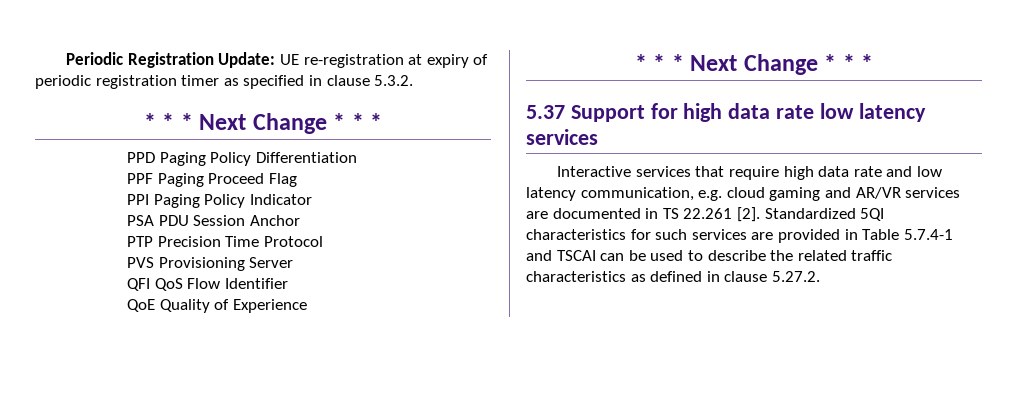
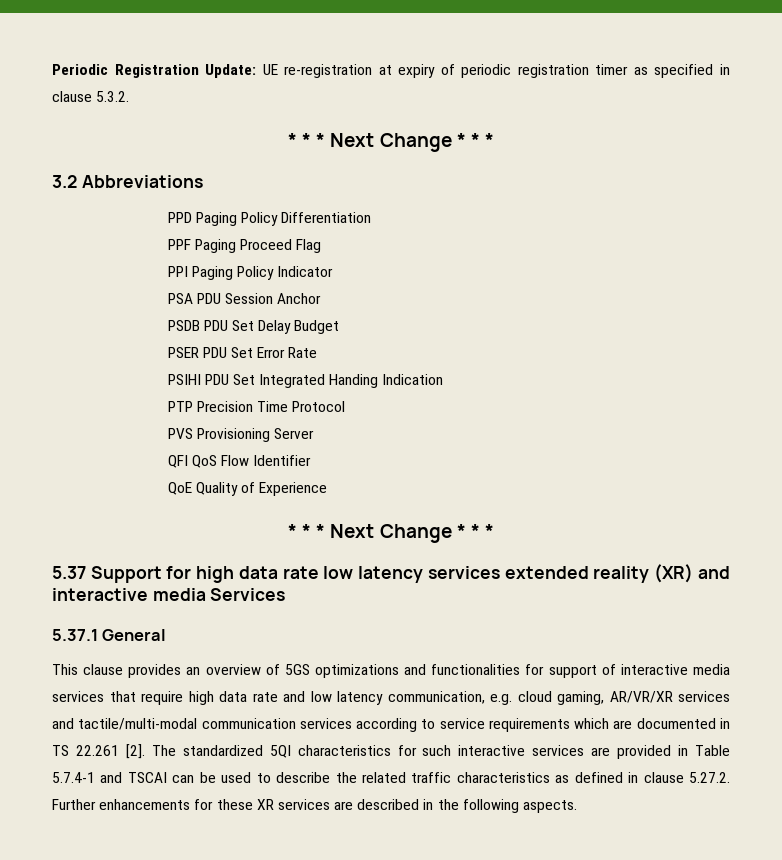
+ 3.2 Abbreviations
+ PSDB PDU Set Delay Budget
+ PSER PDU Set Error Rate
+ PSIHI PDU Set Integrated Handing Indication
- 5.37 Support for high data rate low latency services
- Interactive services that require high data rate and low latency communication, e.g. cloud gaming and AR/VR services are documented in TS 22.261 [2].
+ 5.37 Support for high data rate low latency services extended reality (XR) and interactive media Services
+ 5.37.1 General
+ This clause provides an overview of 5GS optimizations and functionalities for support of interactive media services that require high data rate and low latency communication, e.g. cloud gaming, AR/VR/XR services and tactile/multi-modal communication services according to service requirements which are documented in TS 22.261 [2].
- Standardized 5QI characteristics for such services are provided in Table 5.7.4-1 and TSCAI can be used to describe the related traffic characteristics as defined in clause 5.27.2.
+ The standardized 5QI characteristics for such interactive services are provided in Table 5.7.4-1 and TSCAI can be used to describe the related traffic characteristics as defined in clause 5.27.2. Further enhancements for these XR services are described in the following aspects.

